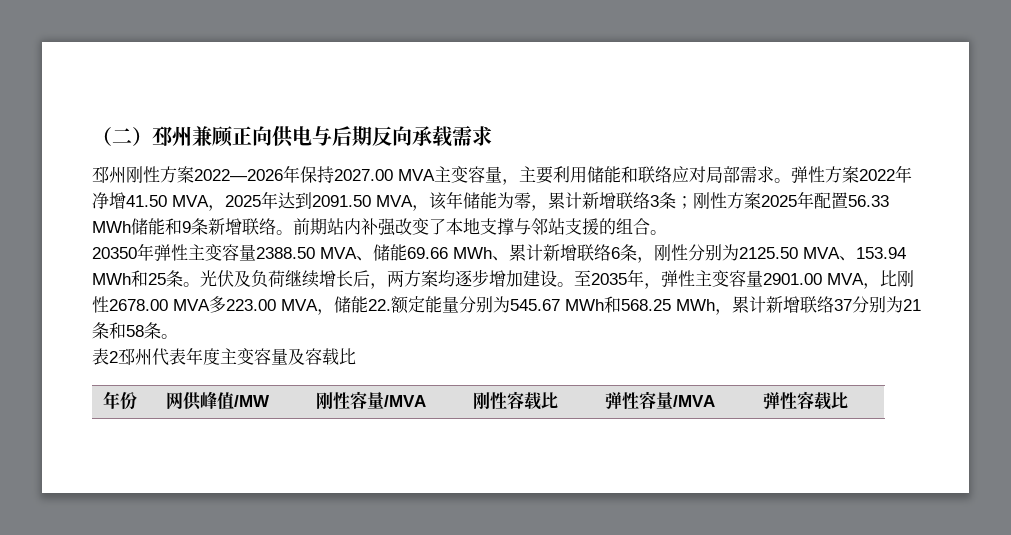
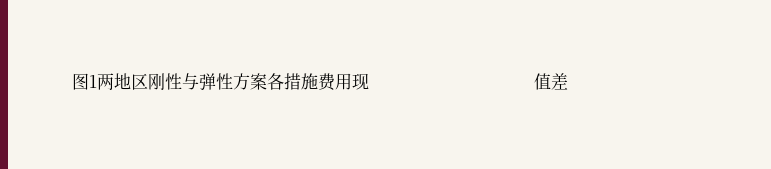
- （二）邳州兼顾正向供电与后期反向承载需求
- 邳州刚性方案2022—2026年保持2027.00 MVA主变容量，主要利用储能和联络应对局部需求。弹性方案2022年净增41.50 MVA，2025年达到2091.50 MVA，该年储能为零，累计新增联络3条；刚性方案2025年配置56.33 MWh储能和9条新增联络。前期站内补强改变了本地支撑与邻站支援的组合。
- 20350年弹性主变容量2388.50 MVA、储能69.66 MWh、累计新增联络6条，刚性分别为2125.50 MVA、153.94 MWh和25条。光伏及负荷继续增长后，两方案均逐步增加建设。至2035年，弹性主变容量2901.00 MVA，比刚性2678.00 MVA多223.00 MVA，储能22.额定能量分别为545.67 MWh和568.25 MWh，累计新增联络37分别为21条和58条。
- 表2邳州代表年度主变容量及容载比
- 年份 | 网供峰值/MW | 刚性容量/MVA | 刚性容载比 | 弹性容量/MVA | 弹性容载比
+ 图1两地区刚性与弹性方案各措施费用现值差

